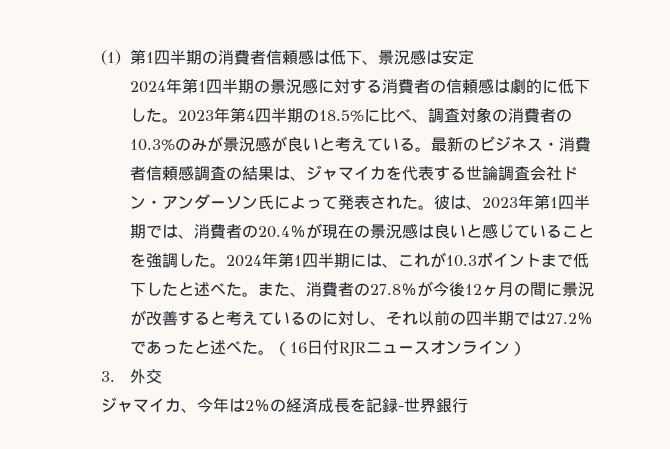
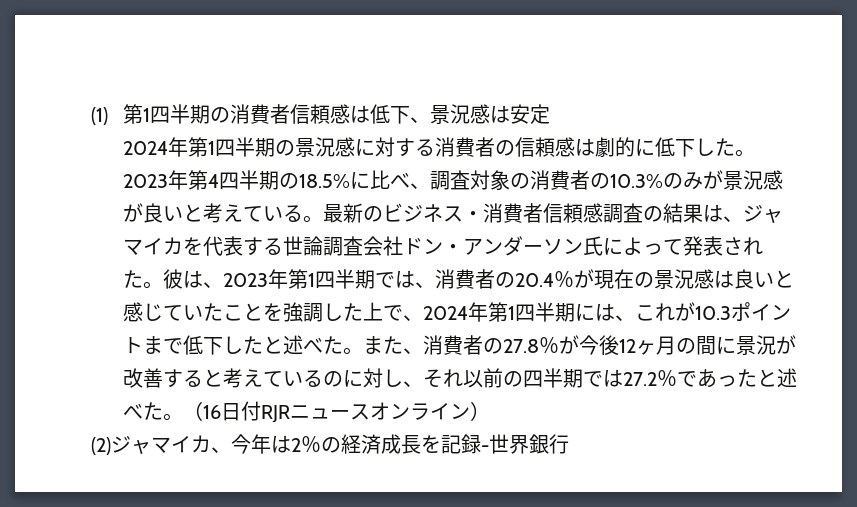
- 彼は、2023年第1四半期では、消費者の20.4％が現在の景況感は良いと感じていることを強調した。2024年第1四半期には、これが10.3ポイントまで低下したと述べた。
+ 彼は、2023年第1四半期では、消費者の20.4％が現在の景況感は良いと感じていたことを強調した上で、2024年第1四半期には、これが10.3ポイントまで低下したと述べた。
- 3.外交
- ジャマイカ、今年は2％の経済成長を記録-世界銀行
+ (2)ジャマイカ、今年は2％の経済成長を記録-世界銀行

